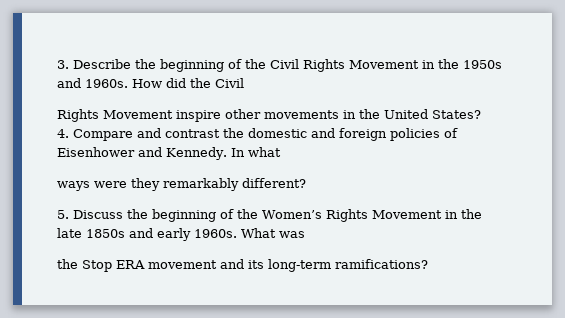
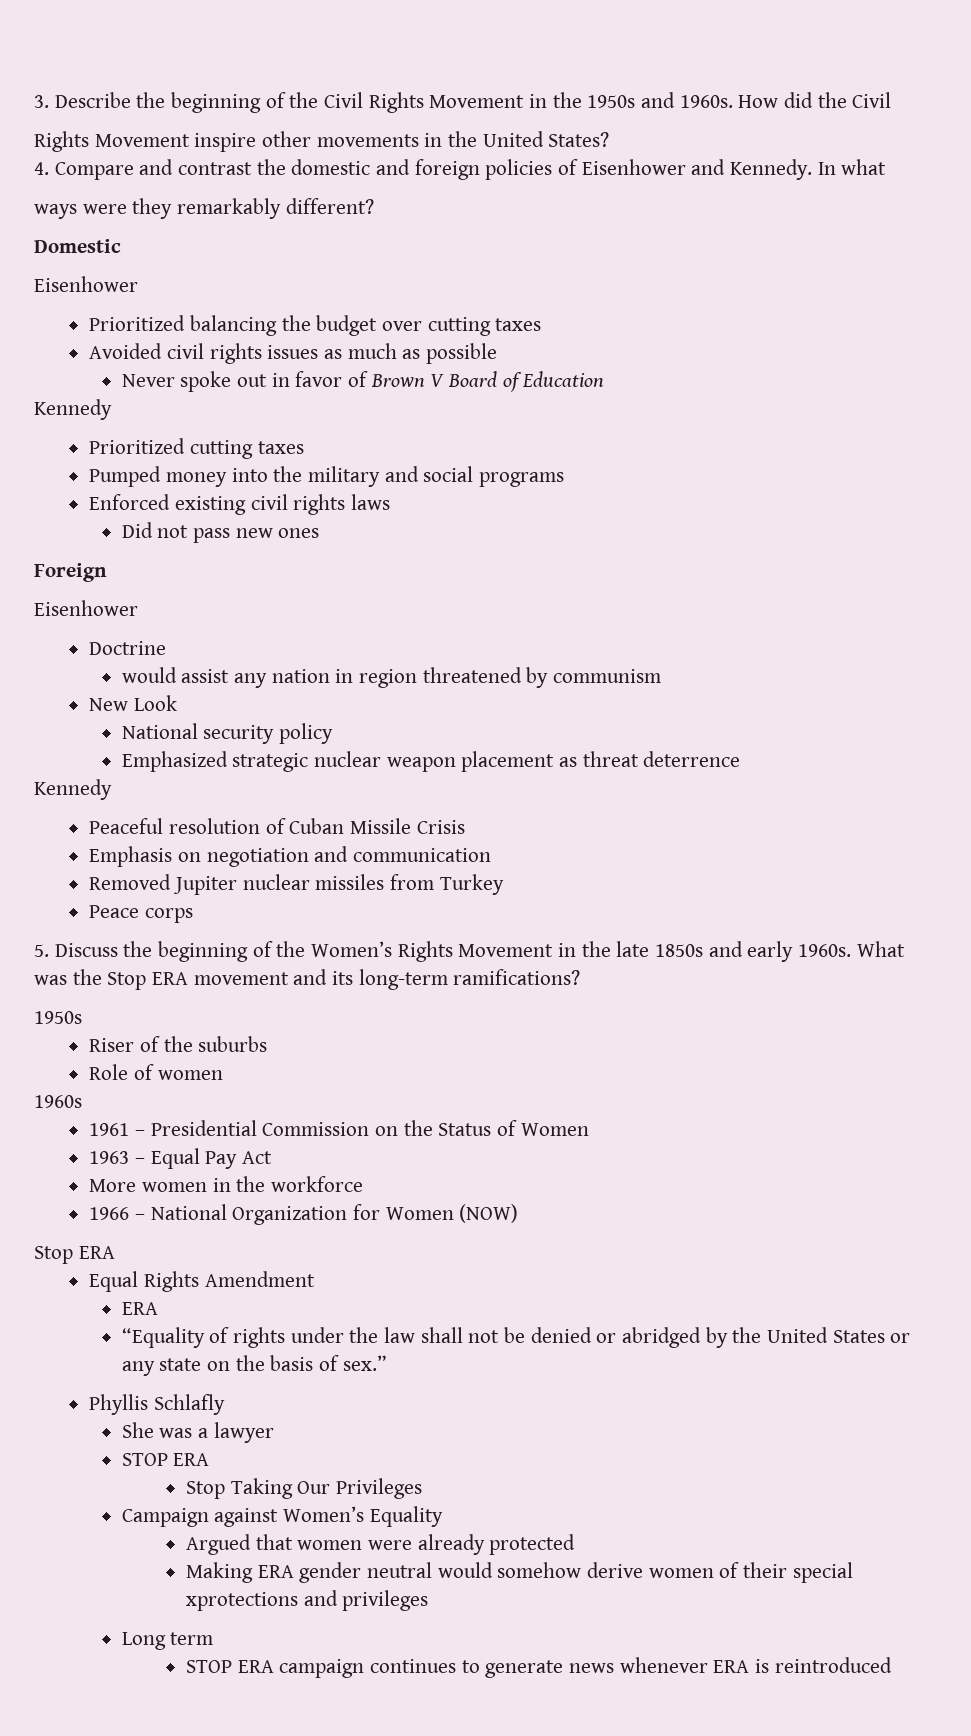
+ Domestic
+ Eisenhower
+ Prioritized balancing the budget over cutting taxes
+ Avoided civil rights issues as much as possible
+ Never spoke out in favor of Brown V Board of Education
+ Kennedy
+ Prioritized cutting taxes
+ Pumped money into the military and social programs
+ Enforced existing civil rights laws
+ Did not pass new ones
+ Foreign
+ Eisenhower
+ Doctrine
+ would assist any nation in region threatened by communism
+ New Look
+ National security policy
+ Emphasized strategic nuclear weapon placement as threat deterrence
+ Kennedy
+ Peaceful resolution of Cuban Missile Crisis
+ Emphasis on negotiation and communication
+ Removed Jupiter nuclear missiles from Turkey
+ Peace corps
- What was
- the Stop ERA movement and its long-term ramifications?
+ What was the Stop ERA movement and its long-term ramifications?
+ 1950s
+ Riser of the suburbs
+ Role of women
+ 1960s
+ 1961 – Presidential Commission on the Status of Women
+ 1963 – Equal Pay Act
+ More women in the workforce
+ 1966 – National Organization for Women (NOW)
+ Stop ERA
+ Equal Rights Amendment
+ ERA
+ “Equality of rights under the law shall not be denied or abridged by the United States or any state on the basis of sex.”
+ Phyllis Schlafly
+ She was a lawyer
+ STOP ERA
+ Stop Taking Our Privileges
+ Campaign against Women’s Equality
+ Argued that women were already protected
+ Making ERA gender neutral would somehow derive women of their special xprotections and privileges
+ Long term
+ STOP ERA campaign continues to generate news whenever ERA is reintroduced

